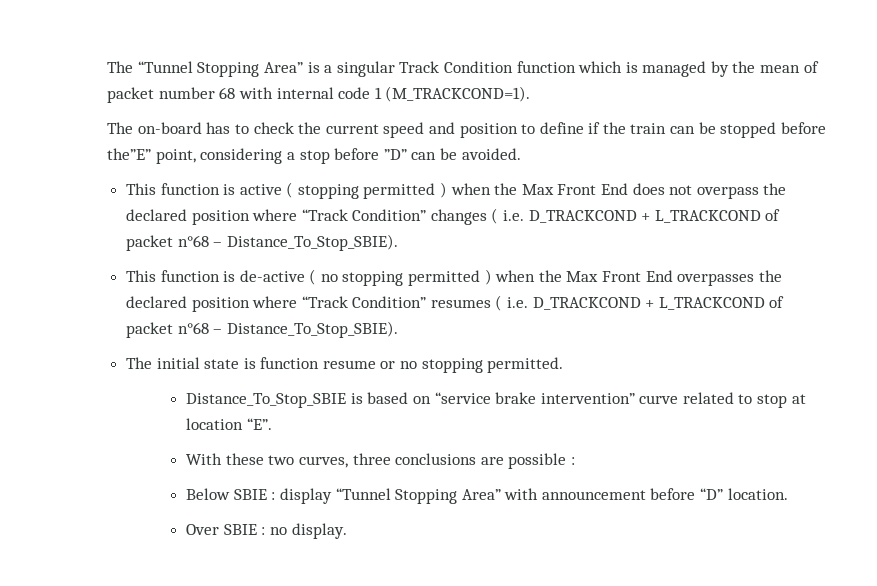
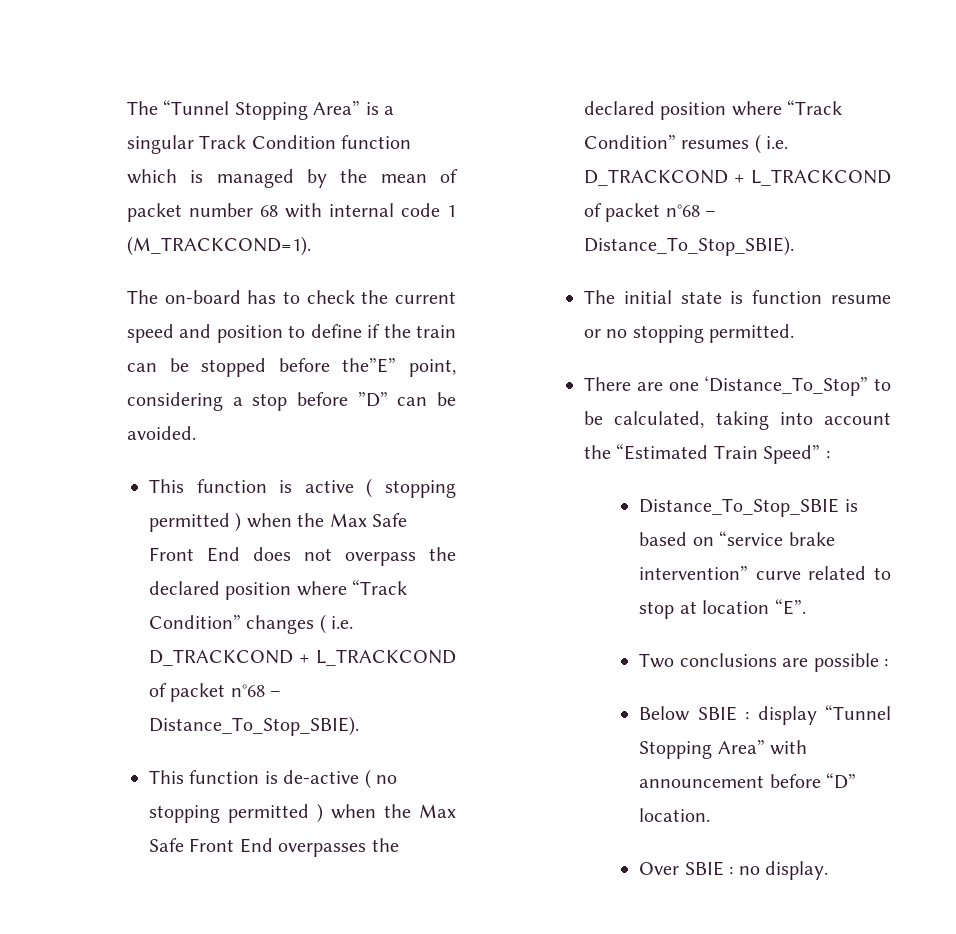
- This function is active ( stopping permitted ) when the Max Front End does not overpass the declared position where “Track Condition” changes ( i.e. D_TRACKCOND + L_TRACKCOND of packet n°68 – Distance_To_Stop_SBIE).
+ This function is active ( stopping permitted ) when the Max Safe Front End does not overpass the declared position where “Track Condition” changes ( i.e. D_TRACKCOND + L_TRACKCOND of packet n°68 – Distance_To_Stop_SBIE).
- This function is de-active ( no stopping permitted ) when the Max Front End overpasses the declared position where “Track Condition” resumes ( i.e. D_TRACKCOND + L_TRACKCOND of packet n°68 – Distance_To_Stop_SBIE).
+ This function is de-active ( no stopping permitted ) when the Max Safe Front End overpasses the declared position where “Track Condition” resumes ( i.e. D_TRACKCOND + L_TRACKCOND of packet n°68 – Distance_To_Stop_SBIE).
+ There are one ‘Distance_To_Stop” to be calculated, taking into account the “Estimated Train Speed” :
- With these two curves, three conclusions are possible :
+ Two conclusions are possible :

